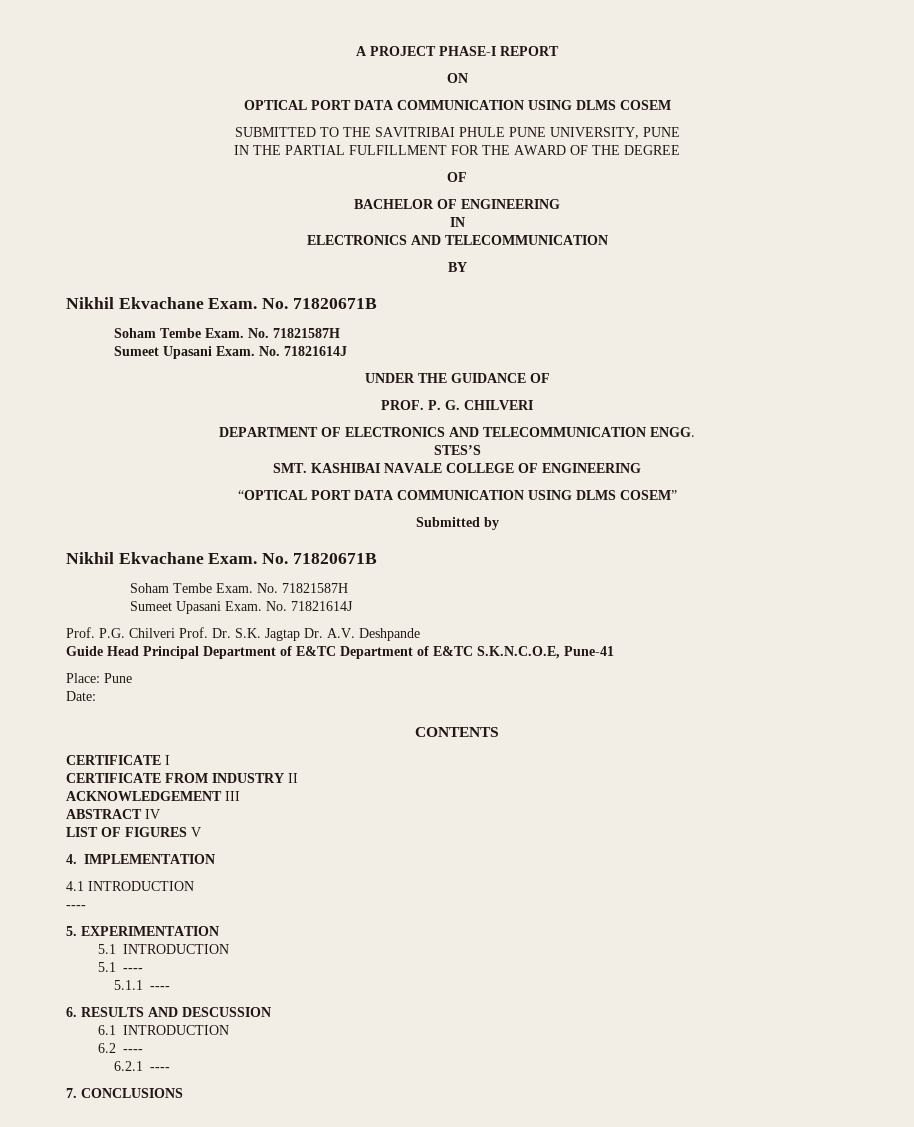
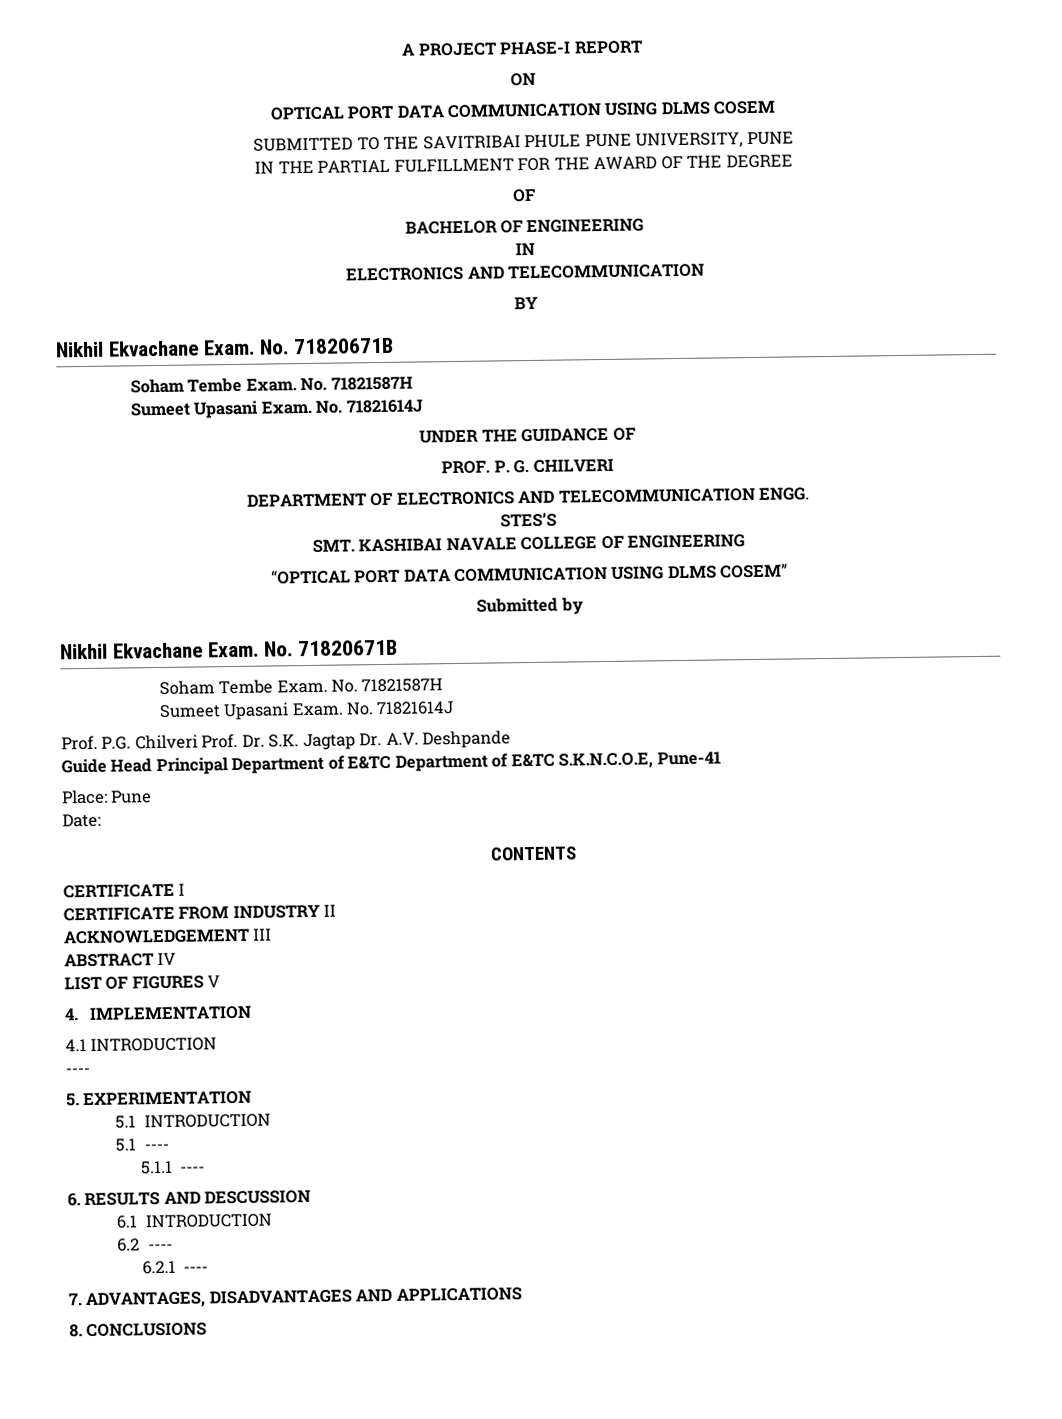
- 7. CONCLUSIONS
+ 7. ADVANTAGES, DISADVANTAGES AND APPLICATIONS
+ 8. CONCLUSIONS

